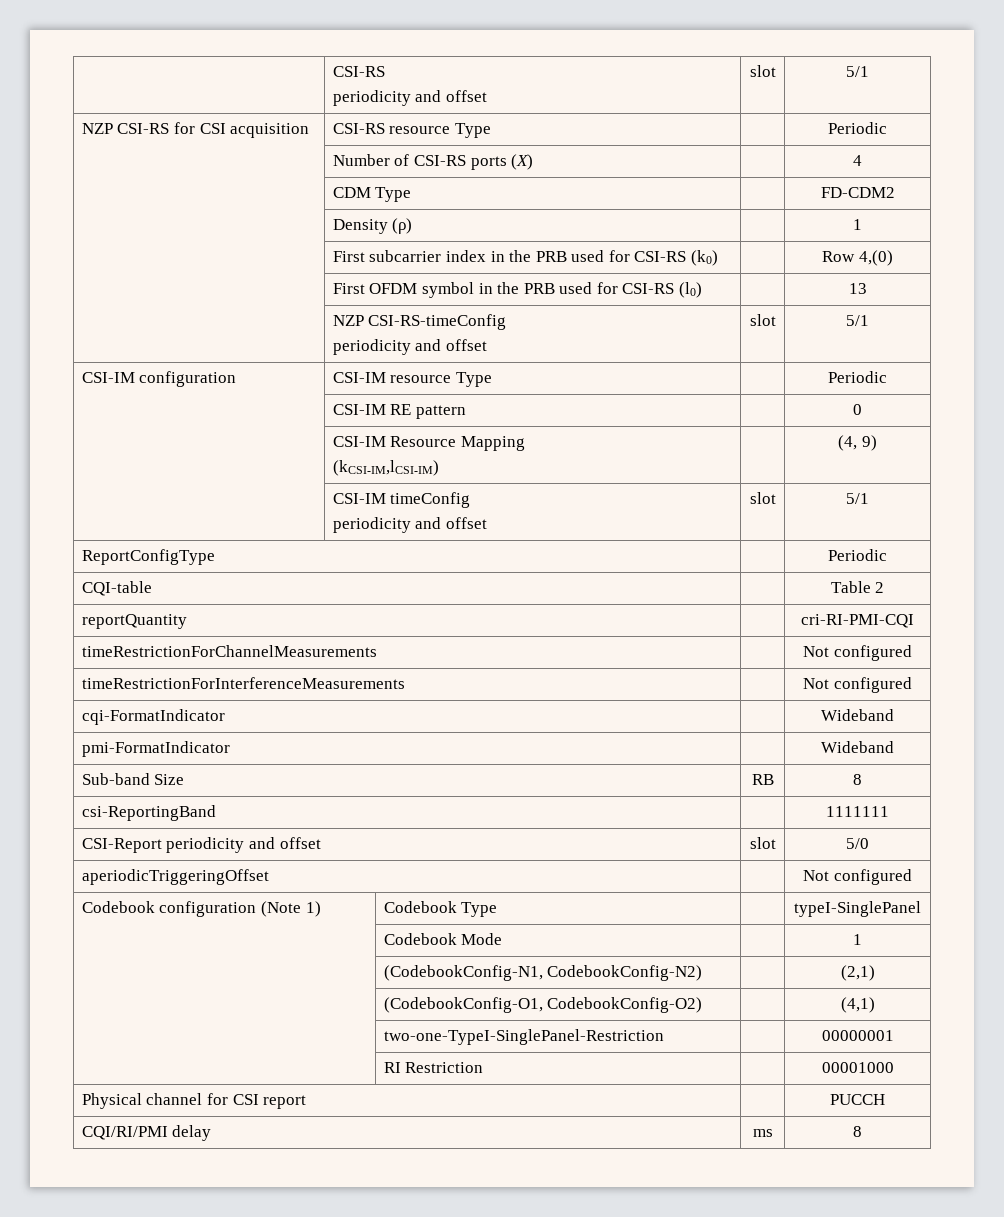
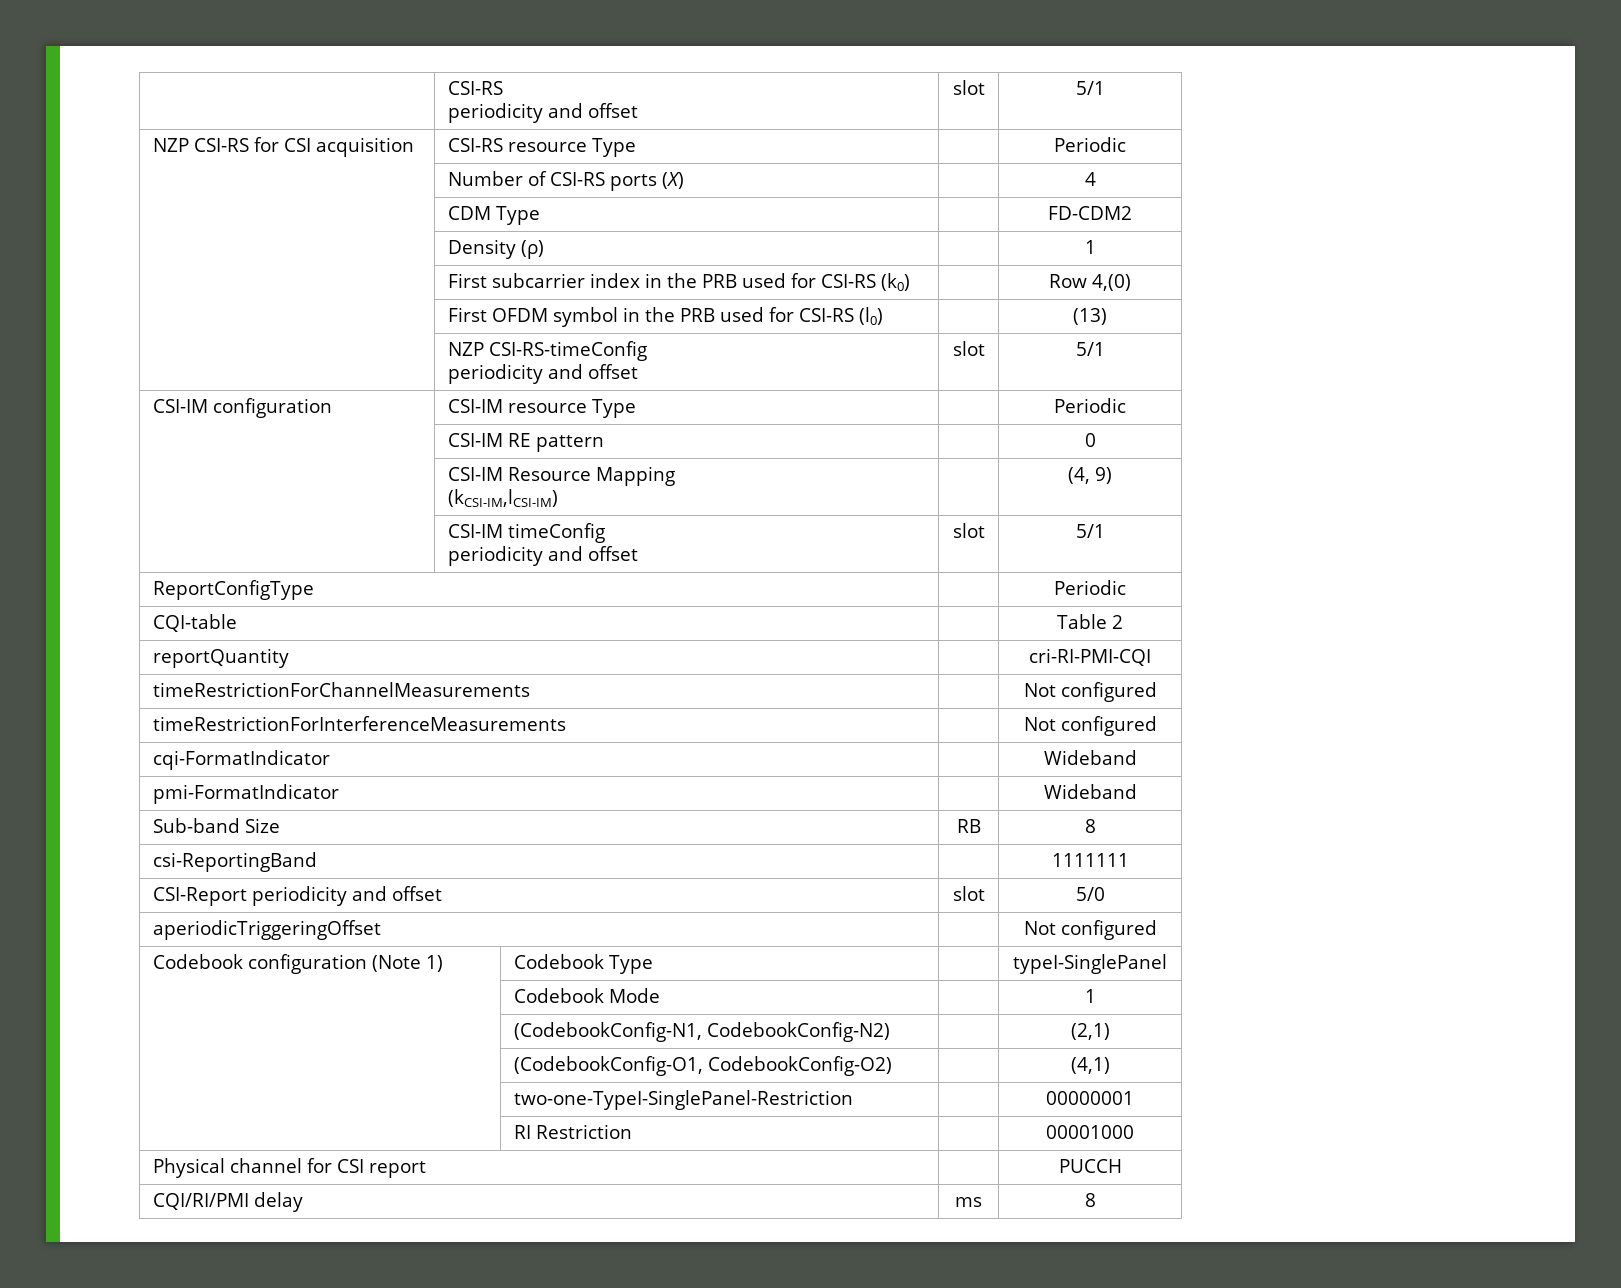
- | First OFDM symbol in the PRB used for CSI-RS (l0) | | 13
+ | First OFDM symbol in the PRB used for CSI-RS (l0) | | (13)

